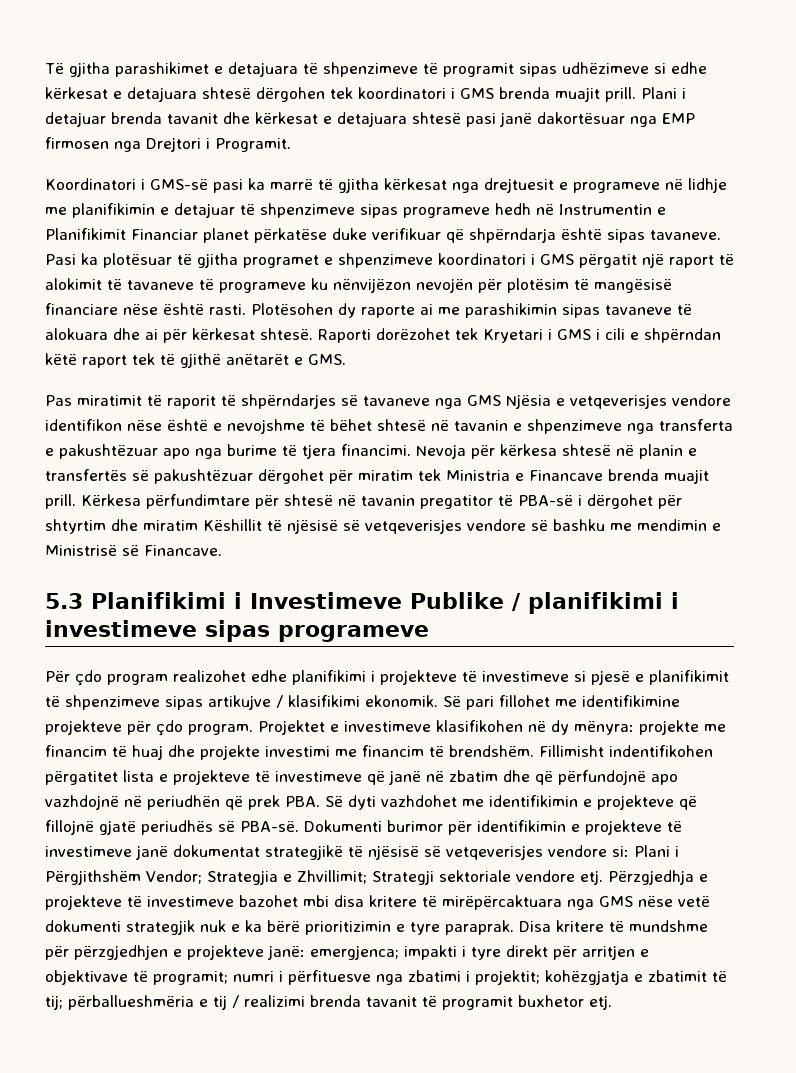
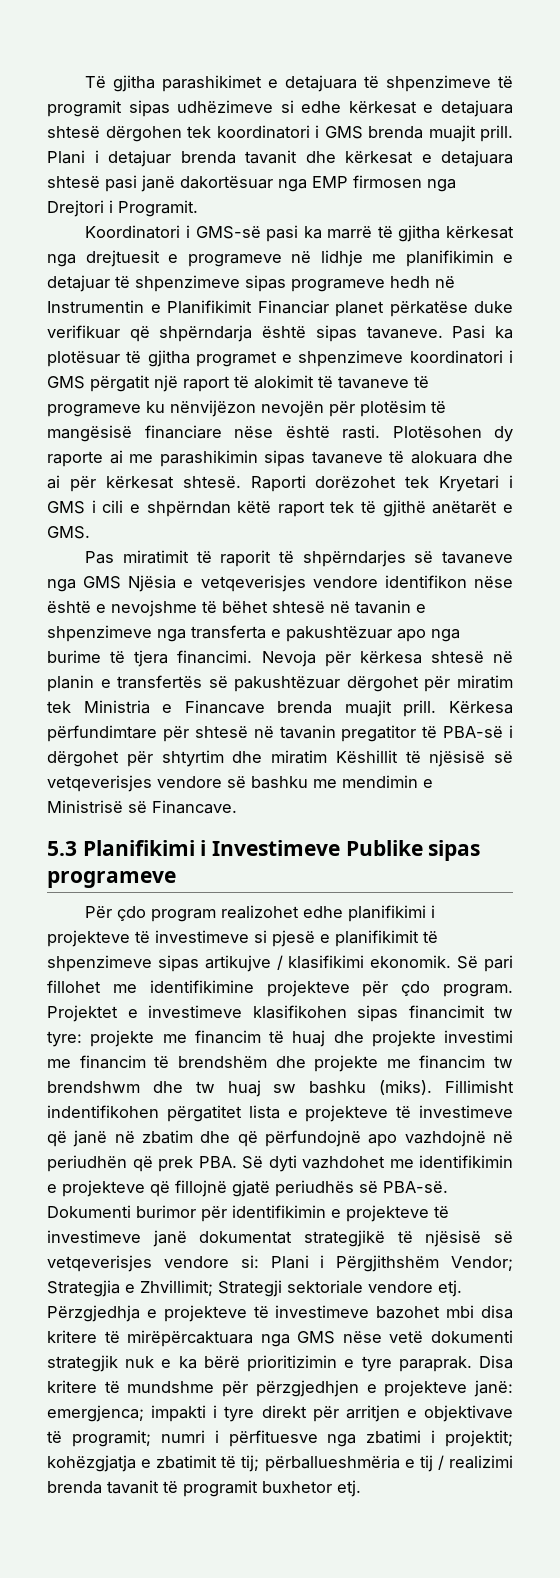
- 5.3 Planifikimi i Investimeve Publike / planifikimi i investimeve sipas programeve
+ 5.3 Planifikimi i Investimeve Publike sipas programeve
- Projektet e investimeve klasifikohen në dy mënyra: projekte me financim të huaj dhe projekte investimi me financim të brendshëm.
+ Projektet e investimeve klasifikohen sipas financimit tw tyre: projekte me financim të huaj dhe projekte investimi me financim të brendshëm dhe projekte me financim tw brendshwm dhe tw huaj sw bashku (miks).

